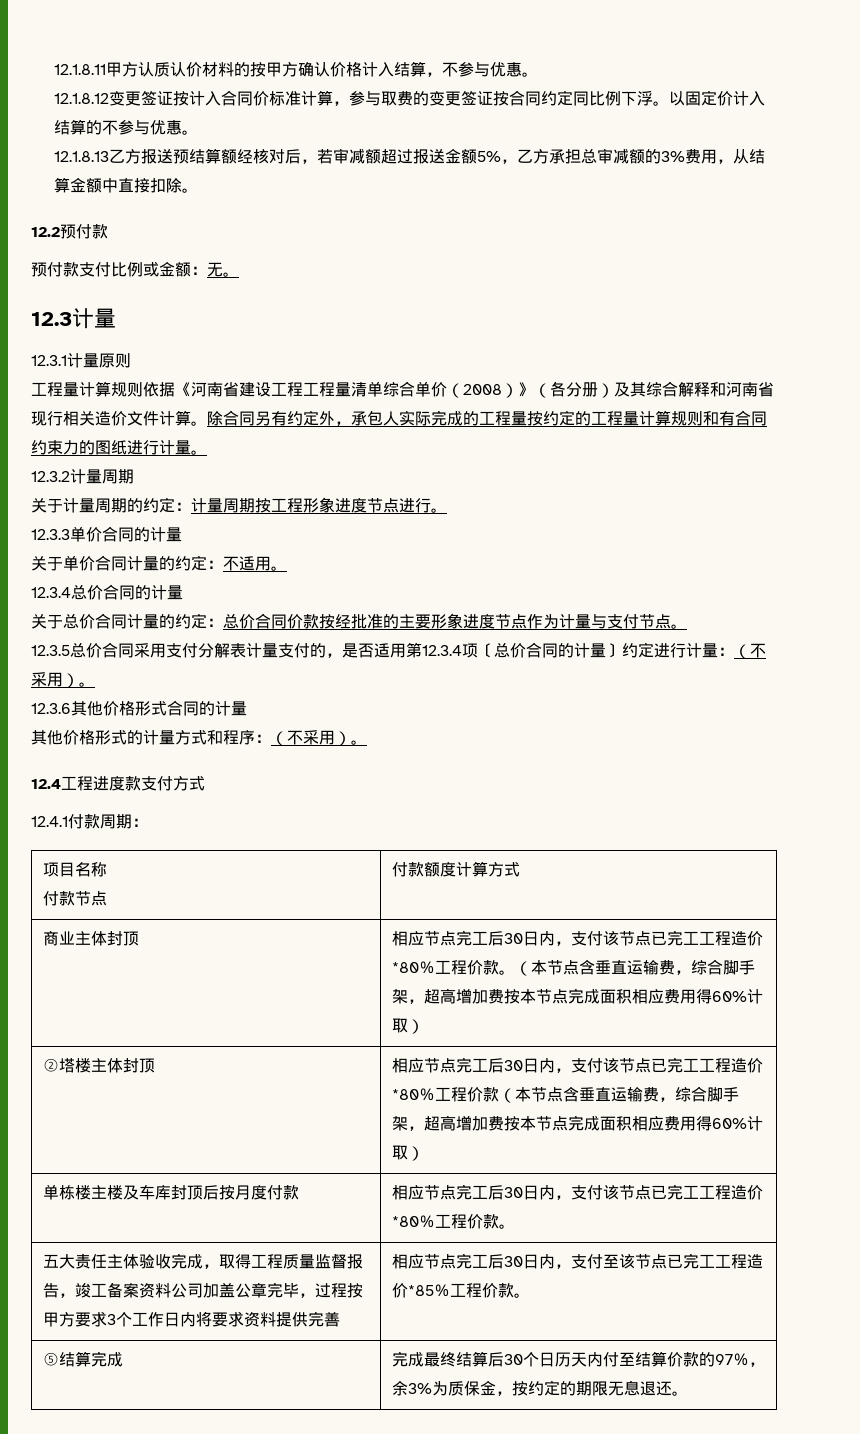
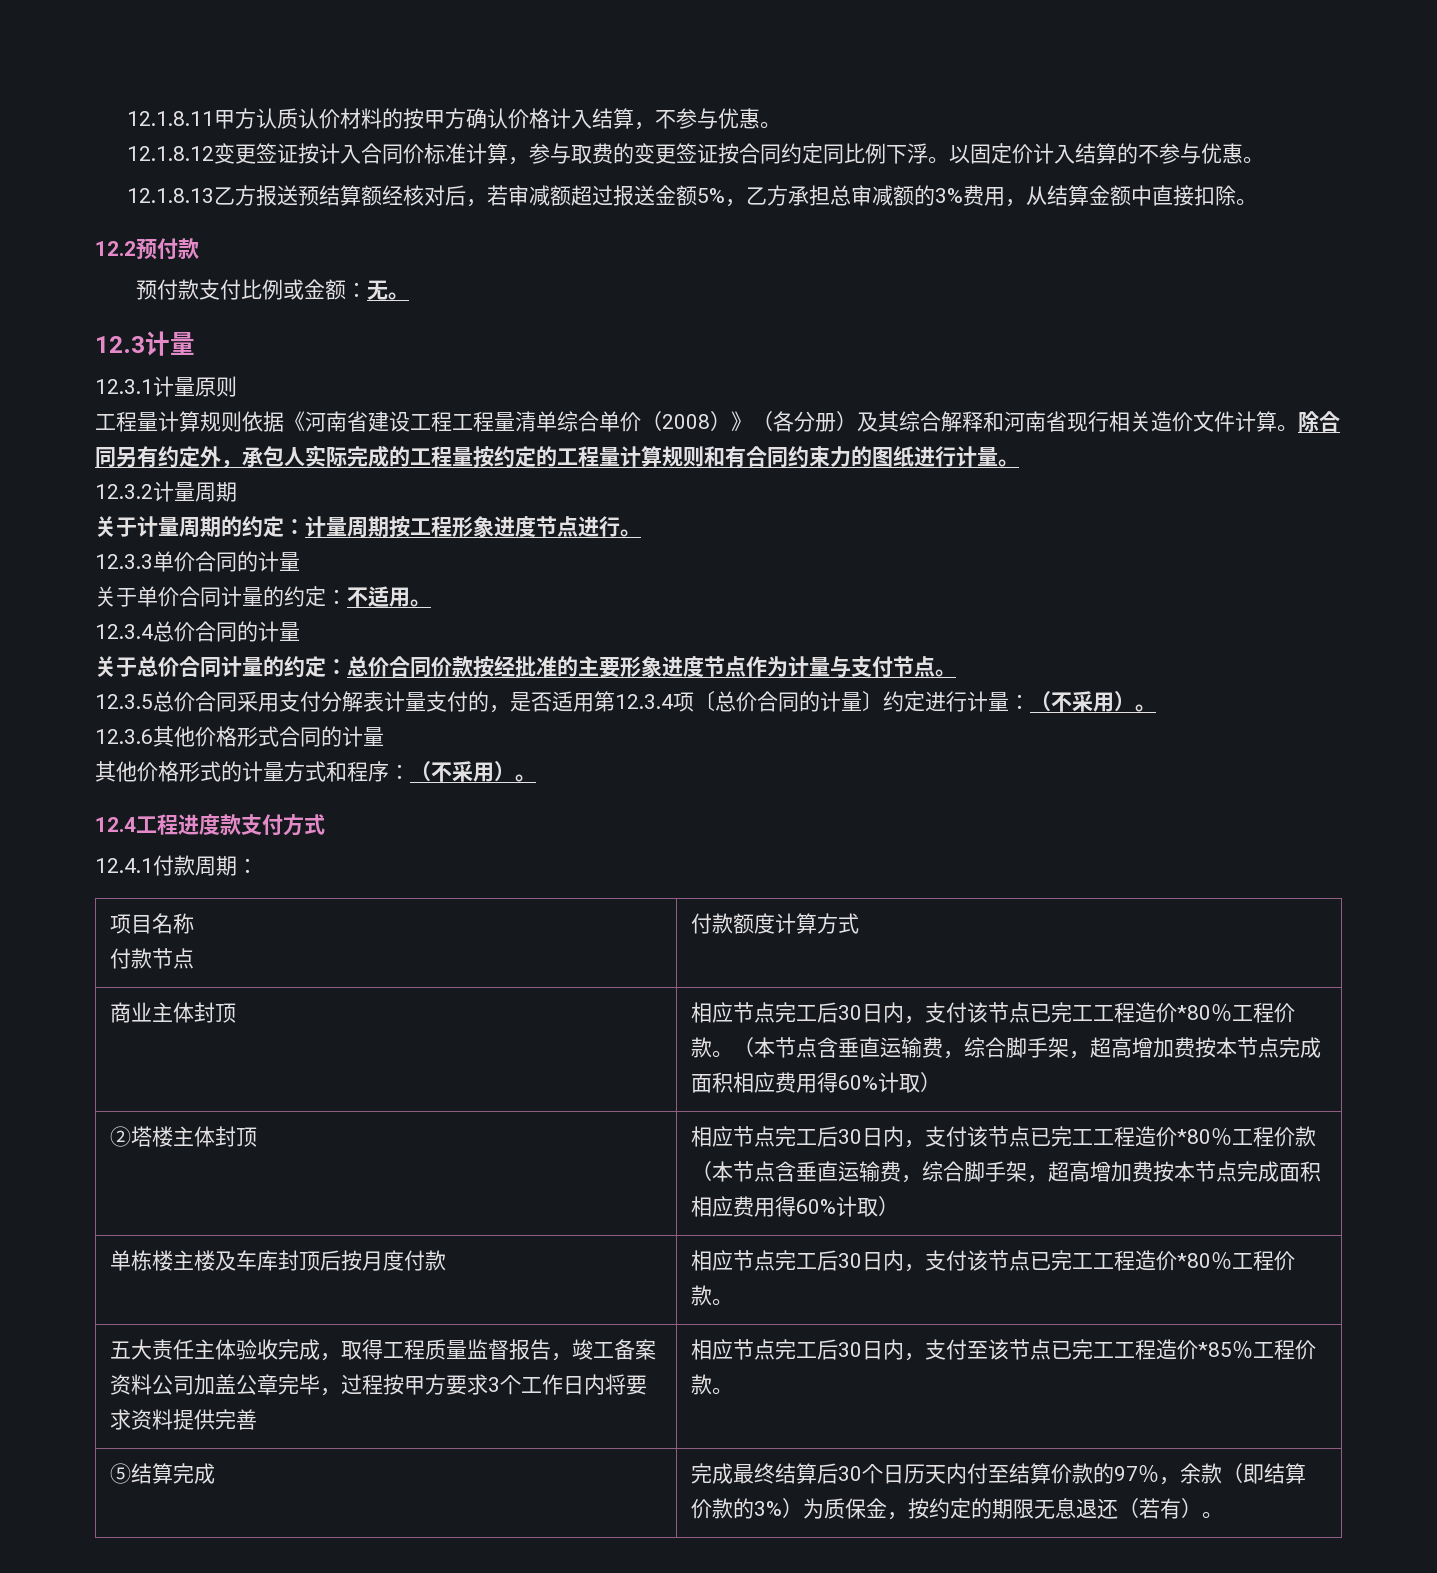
- ⑤结算完成 | 完成最终结算后30个日历天内付至结算价款的97％，余3%为质保金，按约定的期限无息退还。
+ ⑤结算完成 | 完成最终结算后30个日历天内付至结算价款的97％，余款（即结算价款的3%）为质保金，按约定的期限无息退还（若有）。

